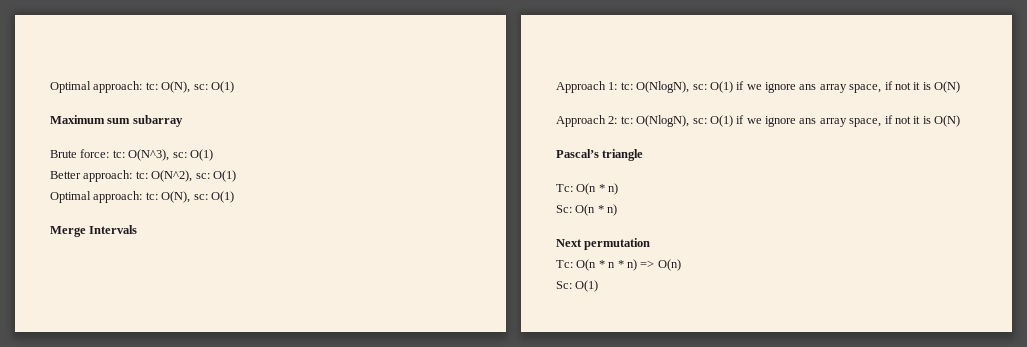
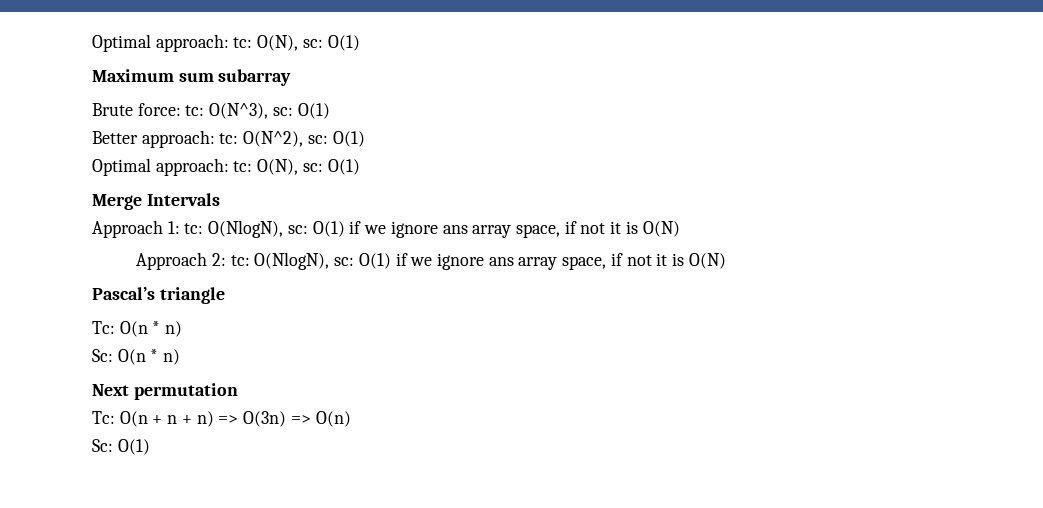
- Tc: O(n * n * n) => O(n)
+ Tc: O(n + n + n) => O(3n) => O(n)

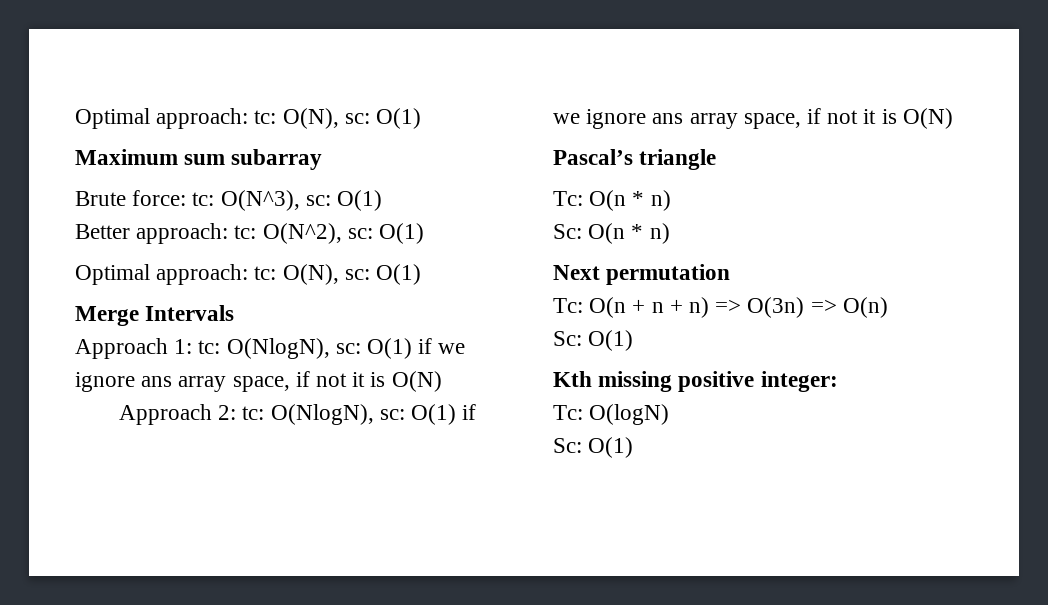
+ Kth missing positive integer:
+ Tc: O(logN)
+ Sc: O(1)

